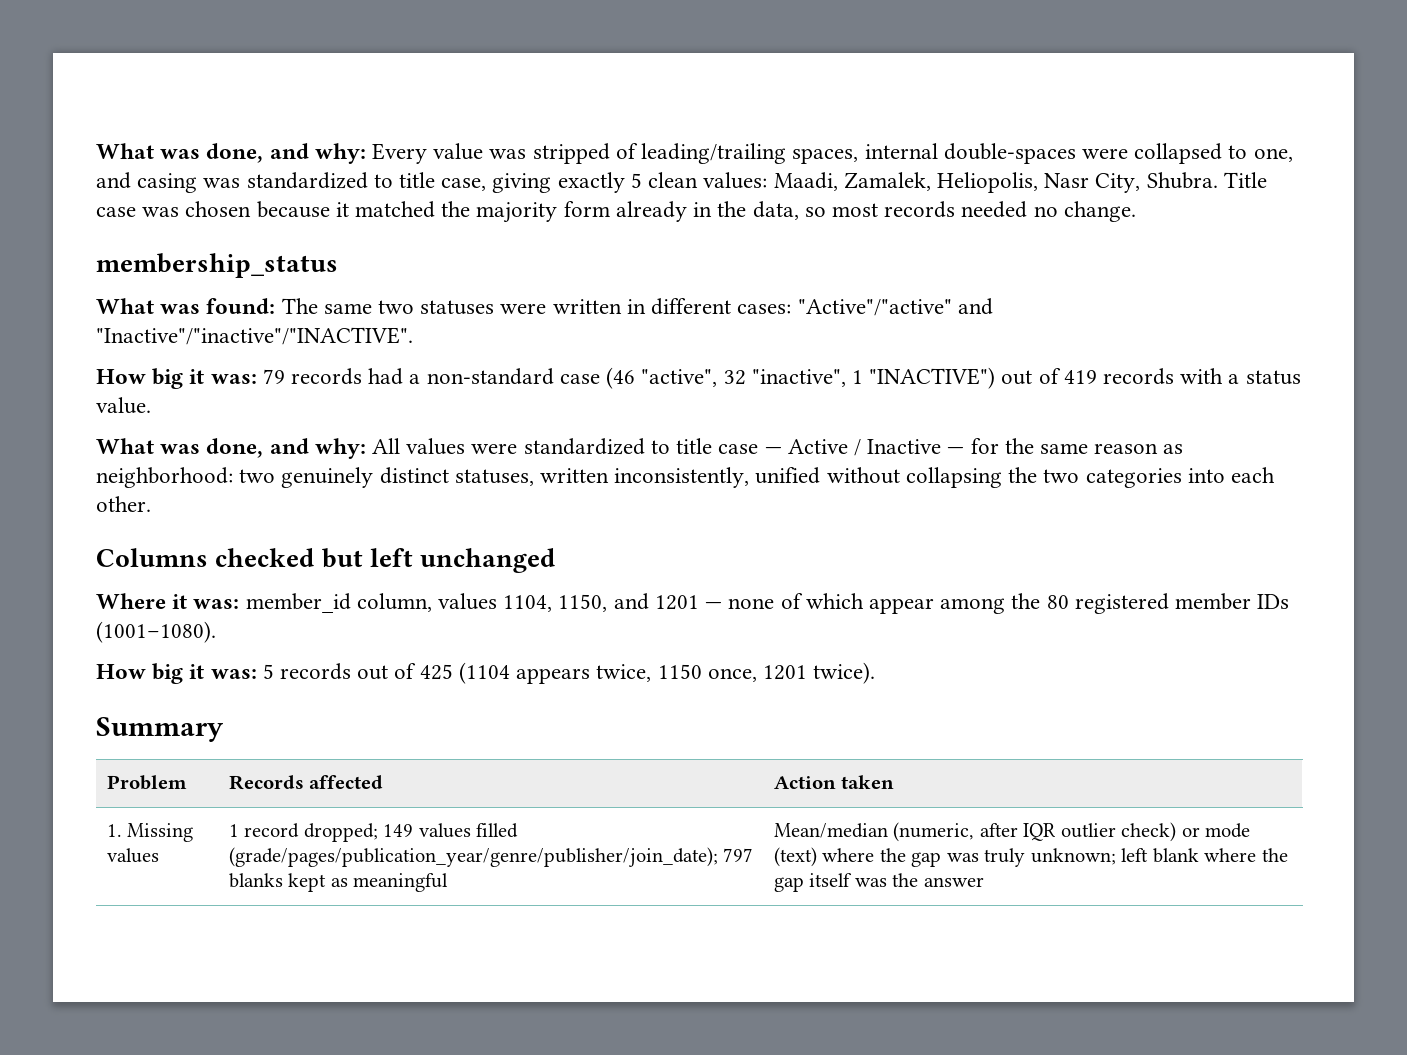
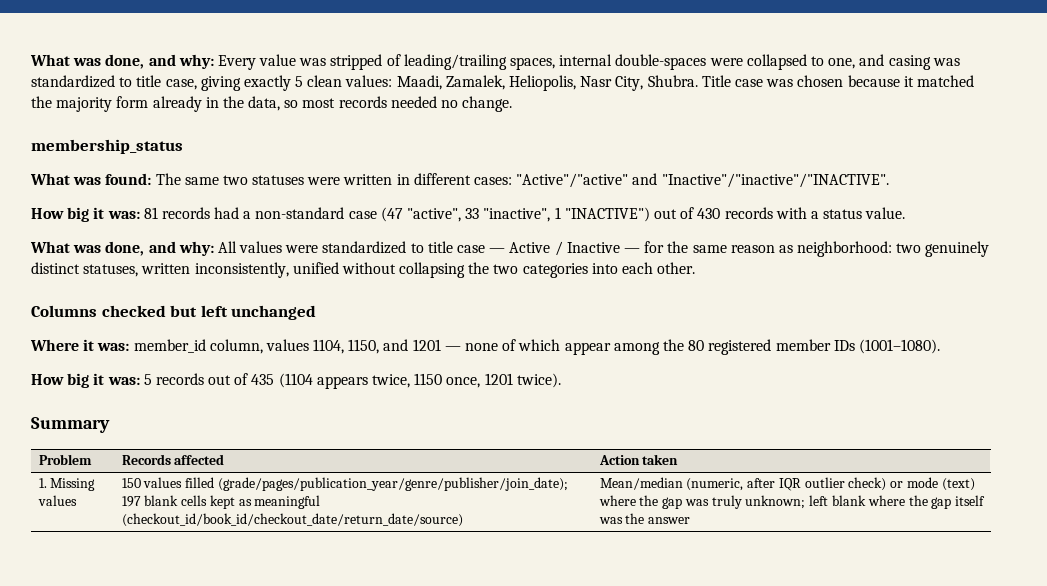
- How big it was: 79 records had a non-standard case (46 "active", 32 "inactive", 1 "INACTIVE") out of 419 records with a status value.
+ How big it was: 81 records had a non-standard case (47 "active", 33 "inactive", 1 "INACTIVE") out of 430 records with a status value.
- How big it was: 5 records out of 425 (1104 appears twice, 1150 once, 1201 twice).
+ How big it was: 5 records out of 435 (1104 appears twice, 1150 once, 1201 twice).
- 1. Missing values | 1 record dropped; 149 values filled (grade/pages/publication_year/genre/publisher/join_date); 797 blanks kept as meaningful | Mean/median (numeric, after IQR outlier check) or mode (text) where the gap was truly unknown; left blank where the gap itself was the answer
+ 1. Missing values | 150 values filled (grade/pages/publication_year/genre/publisher/join_date); 197 blank cells kept as meaningful (checkout_id/book_id/checkout_date/return_date/source) | Mean/median (numeric, after IQR outlier check) or mode (text) where the gap was truly unknown; left blank where the gap itself was the answer

